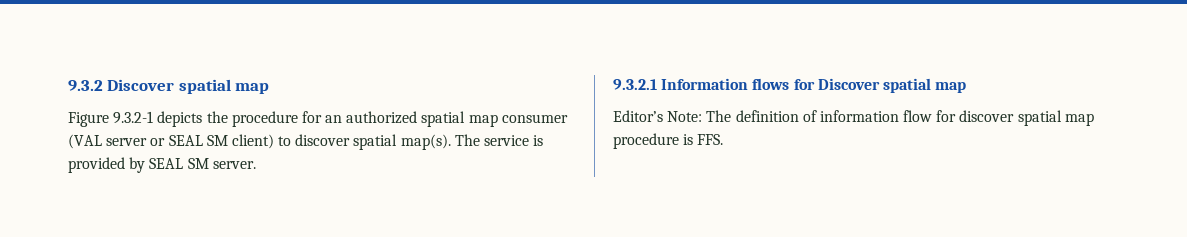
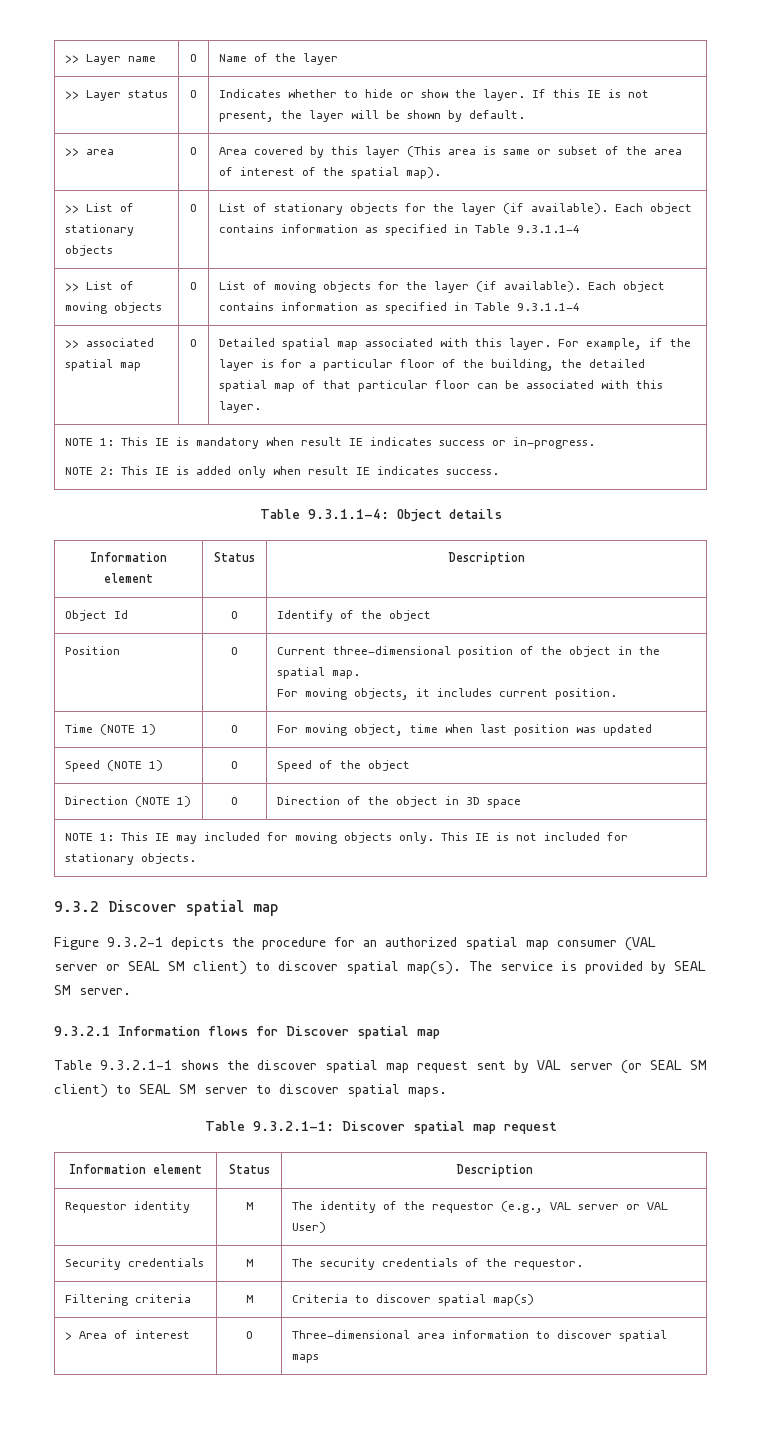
+ >> Layer name | O | Name of the layer
+ >> Layer status | O | Indicates whether to hide or show the layer. If this IE is not present, the layer will be shown by default.
+ >> area | O | Area covered by this layer (This area is same or subset of the area of interest of the spatial map).
+ >> List of stationary objects | O | List of stationary objects for the layer (if available). Each object contains information as specified in Table 9.3.1.1-4
+ >> List of moving objects | O | List of moving objects for the layer (if available). Each object contains information as specified in Table 9.3.1.1-4
+ >> associated spatial map | O | Detailed spatial map associated with this layer. For example, if the layer is for a particular floor of the building, the detailed spatial map of that particular floor can be associated with this layer.
+ NOTE 1: This IE is mandatory when result IE indicates success or in-progress.
+ NOTE 2: This IE is added only when result IE indicates success.
+ Table 9.3.1.1-4: Object details
+ Information element | Status | Description
+ Object Id | O | Identify of the object
+ Position | O | Current three-dimensional position of the object in the spatial map.
+ For moving objects, it includes current position.
+ Time (NOTE 1) | O | For moving object, time when last position was updated
+ Speed (NOTE 1) | O | Speed of the object
+ Direction (NOTE 1) | O | Direction of the object in 3D space
+ NOTE 1: This IE may included for moving objects only. This IE is not included for stationary objects.
- Editor’s Note: The definition of information flow for discover spatial map procedure is FFS.
+ Table 9.3.2.1-1 shows the discover spatial map request sent by VAL server (or SEAL SM client) to SEAL SM server to discover spatial maps.
+ Table 9.3.2.1-1: Discover spatial map request
+ Information element | Status | Description
+ Requestor identity | M | The identity of the requestor (e.g., VAL server or VAL User)
+ Security credentials | M | The security credentials of the requestor.
+ Filtering criteria | M | Criteria to discover spatial map(s)
+ > Area of interest | O | Three-dimensional area information to discover spatial maps

